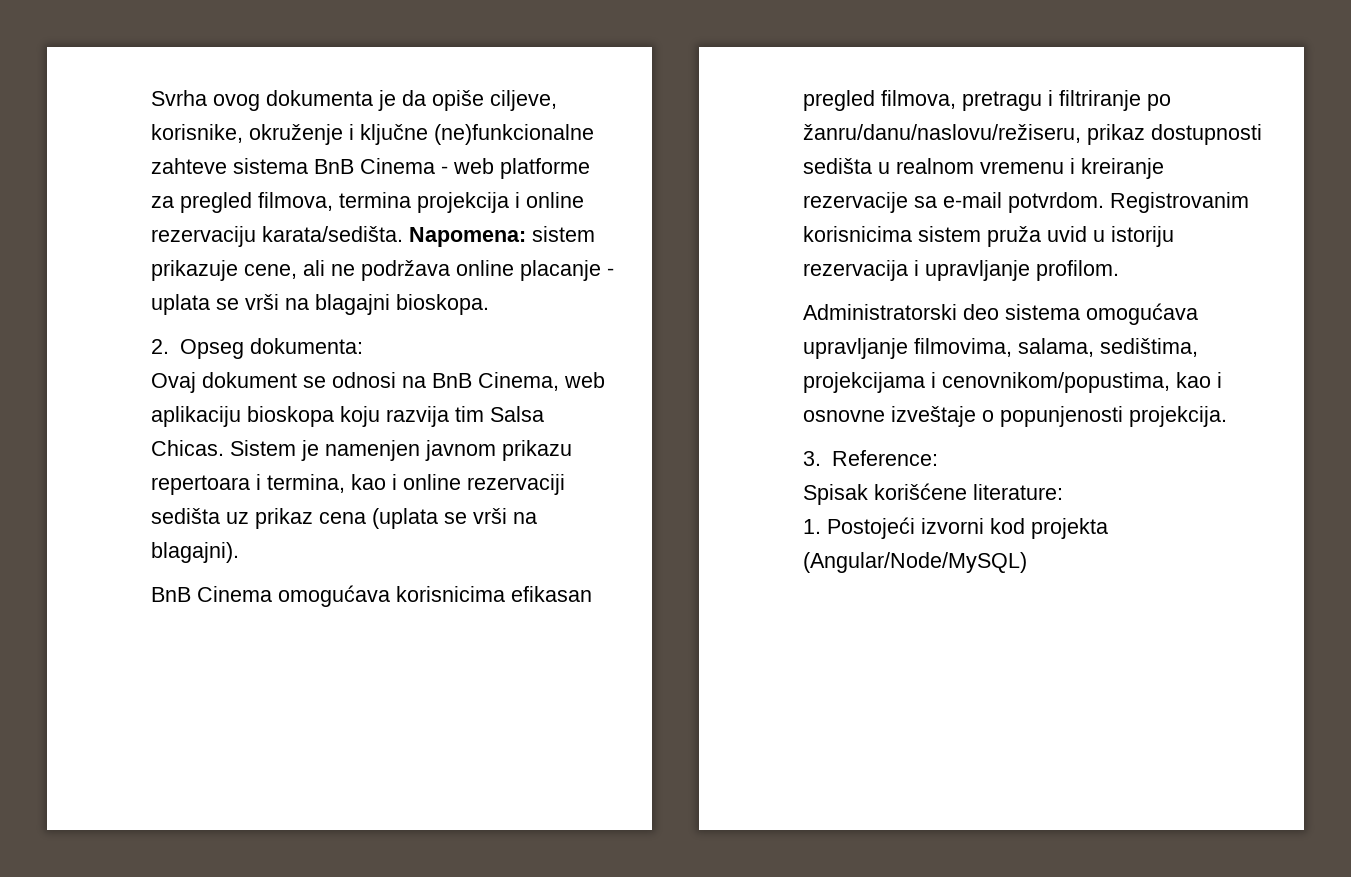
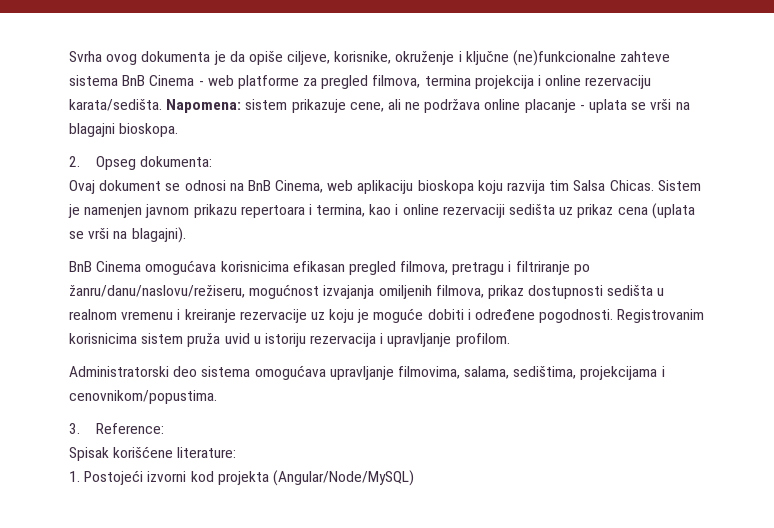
- BnB Cinema omogućava korisnicima efikasan pregled filmova, pretragu i filtriranje po žanru/danu/naslovu/režiseru, prikaz dostupnosti sedišta u realnom vremenu i kreiranje rezervacije sa e-mail potvrdom.
+ BnB Cinema omogućava korisnicima efikasan pregled filmova, pretragu i filtriranje po žanru/danu/naslovu/režiseru, mogućnost izvajanja omiljenih filmova, prikaz dostupnosti sedišta u realnom vremenu i kreiranje rezervacije uz koju je moguće dobiti i određene pogodnosti.
- Administratorski deo sistema omogućava upravljanje filmovima, salama, sedištima, projekcijama i cenovnikom/popustima, kao i osnovne izveštaje o popunjenosti projekcija.
+ Administratorski deo sistema omogućava upravljanje filmovima, salama, sedištima, projekcijama i cenovnikom/popustima.

